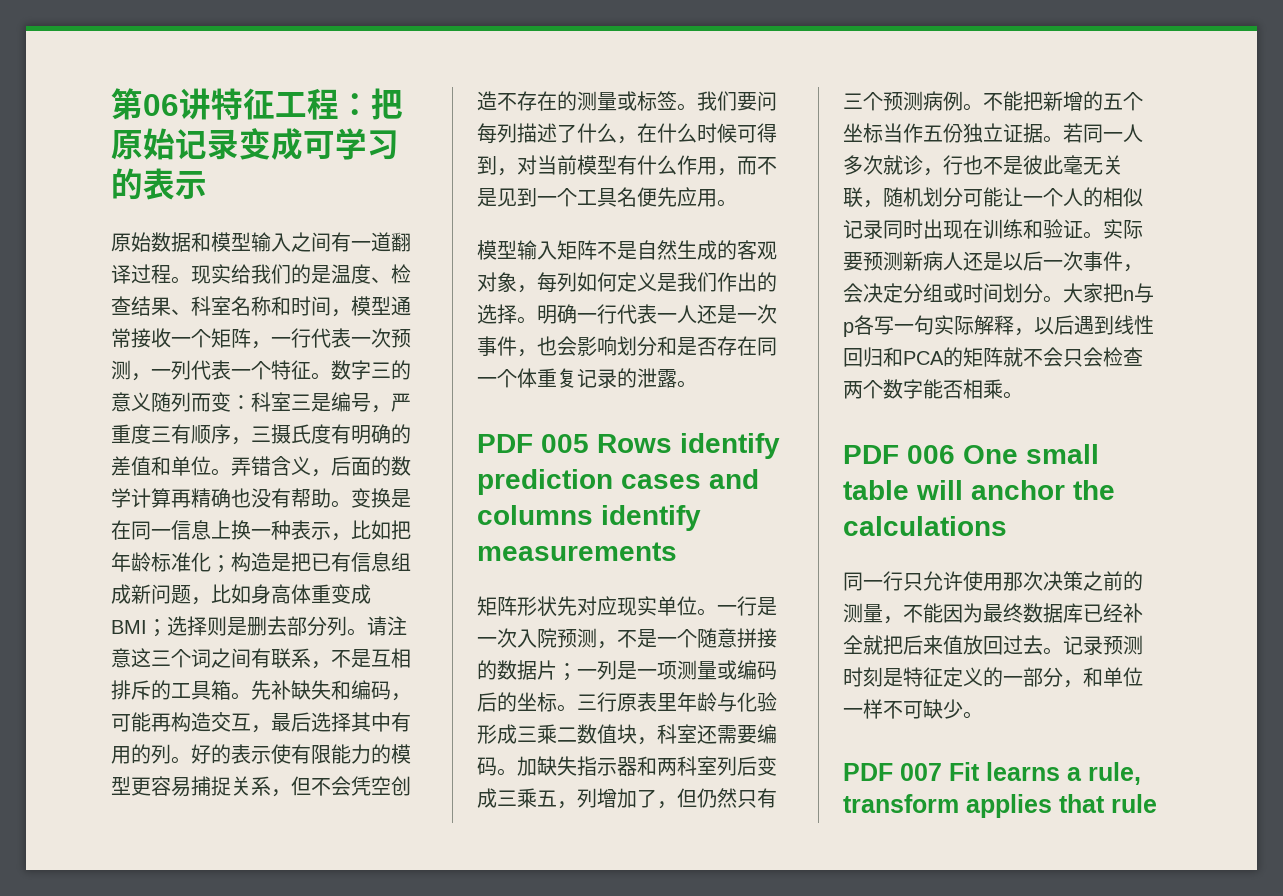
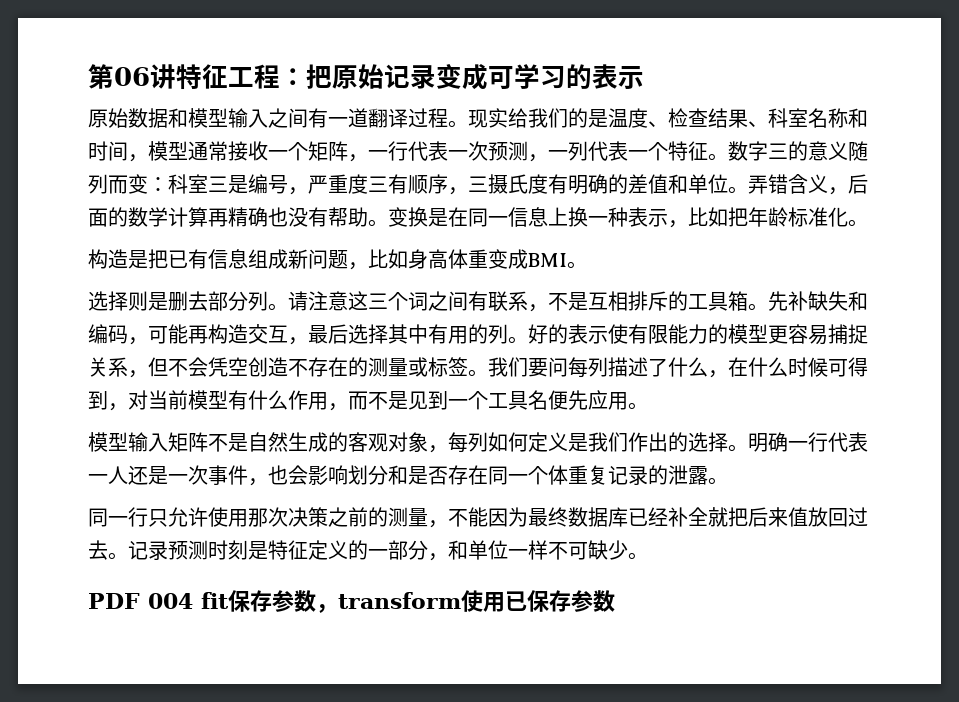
- 变换是在同一信息上换一种表示，比如把年龄标准化；构造是把已有信息组成新问题，比如身高体重变成BMI；选择则是删去部分列。
+ 变换是在同一信息上换一种表示，比如把年龄标准化。
+ 构造是把已有信息组成新问题，比如身高体重变成BMI。
+ 选择则是删去部分列。
- PDF 005 Rows identify prediction cases and columns identify measurements
- 矩阵形状先对应现实单位。一行是一次入院预测，不是一个随意拼接的数据片；一列是一项测量或编码后的坐标。三行原表里年龄与化验形成三乘二数值块，科室还需要编码。加缺失指示器和两科室列后变成三乘五，列增加了，但仍然只有三个预测病例。不能把新增的五个坐标当作五份独立证据。若同一人多次就诊，行也不是彼此毫无关联，随机划分可能让一个人的相似记录同时出现在训练和验证。实际要预测新病人还是以后一次事件，会决定分组或时间划分。大家把n与p各写一句实际解释，以后遇到线性回归和PCA的矩阵就不会只会检查两个数字能否相乘。
- PDF 006 One small table will anchor the calculations
- PDF 007 Fit learns a rule, transform applies that rule
+ PDF 004 fit保存参数，transform使用已保存参数

